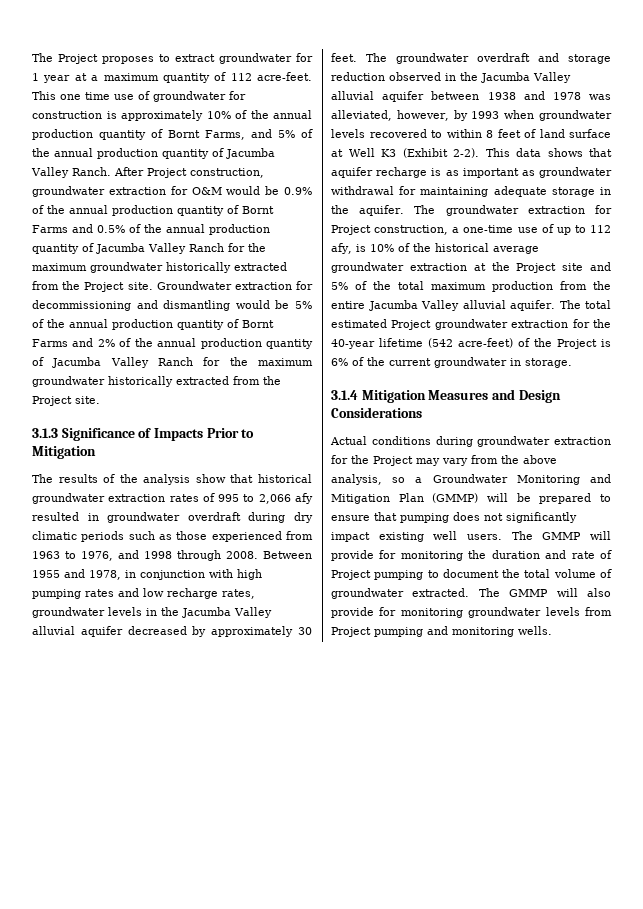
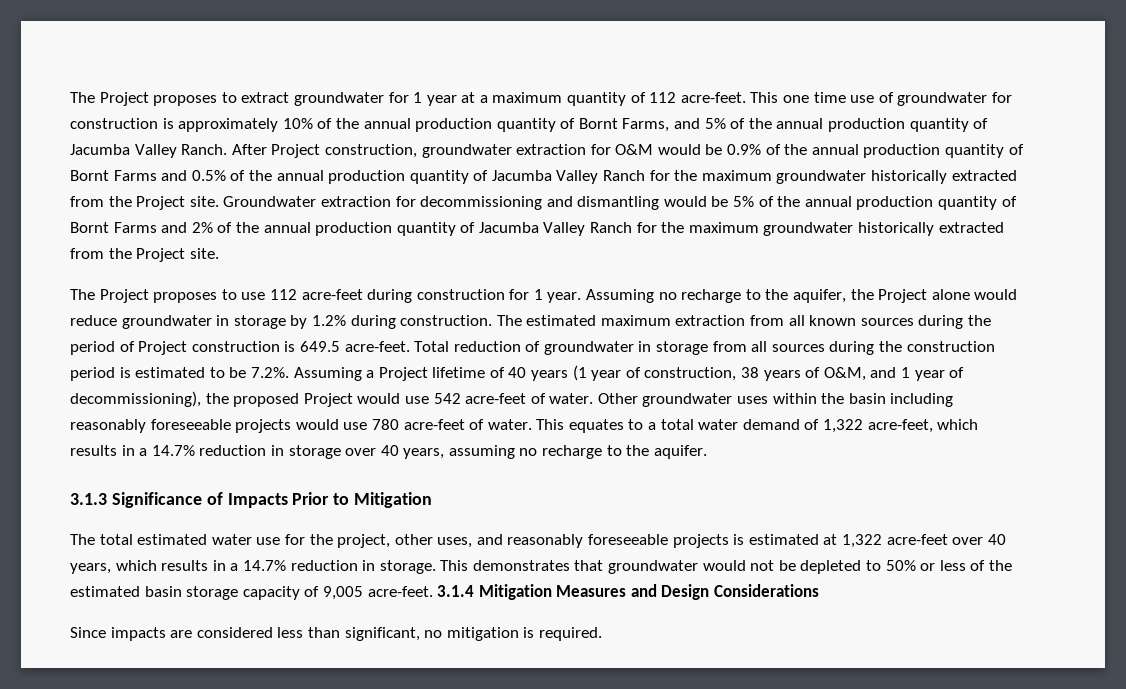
+ The Project proposes to use 112 acre-feet during construction for 1 year. Assuming no recharge to the aquifer, the Project alone would reduce groundwater in storage by 1.2% during construction. The estimated maximum extraction from all known sources during the period of Project construction is 649.5 acre-feet. Total reduction of groundwater in storage from all sources during the construction period is estimated to be 7.2%. Assuming a Project lifetime of 40 years (1 year of construction, 38 years of O&M, and 1 year of decommissioning), the proposed Project would use 542 acre-feet of water. Other groundwater uses within the basin including reasonably foreseeable projects would use 780 acre-feet of water. This equates to a total water demand of 1,322 acre-feet, which results in a 14.7% reduction in storage over 40 years, assuming no recharge to the aquifer.
- The results of the analysis show that historical groundwater extraction rates of 995 to 2,066 afy resulted in groundwater overdraft during dry climatic periods such as those experienced from 1963 to 1976, and 1998 through 2008. Between 1955 and 1978, in conjunction with high pumping rates and low recharge rates, groundwater levels in the Jacumba Valley alluvial aquifer decreased by approximately 30 feet. The groundwater overdraft and storage reduction observed in the Jacumba Valley alluvial aquifer between 1938 and 1978 was alleviated, however, by 1993 when groundwater levels recovered to within 8 feet of land surface at Well K3 (Exhibit 2-2). This data shows that aquifer recharge is as important as groundwater withdrawal for maintaining adequate storage in the aquifer. The groundwater extraction for Project construction, a one-time use of up to 112 afy, is 10% of the historical average groundwater extraction at the Project site and 5% of the total maximum production from the entire Jacumba Valley alluvial aquifer. The total estimated Project groundwater extraction for the 40-year lifetime (542 acre-feet) of the Project is 6% of the current groundwater in storage.
- 3.1.4 Mitigation Measures and Design Considerations
+ The total estimated water use for the project, other uses, and reasonably foreseeable projects is estimated at 1,322 acre-feet over 40 years, which results in a 14.7% reduction in storage. This demonstrates that groundwater would not be depleted to 50% or less of the estimated basin storage capacity of 9,005 acre-feet. 3.1.4 Mitigation Measures and Design Considerations
- Actual conditions during groundwater extraction for the Project may vary from the above analysis, so a Groundwater Monitoring and Mitigation Plan (GMMP) will be prepared to ensure that pumping does not significantly impact existing well users. The GMMP will provide for monitoring the duration and rate of Project pumping to document the total volume of groundwater extracted. The GMMP will also provide for monitoring groundwater levels from Project pumping and monitoring wells.
+ Since impacts are considered less than significant, no mitigation is required.

